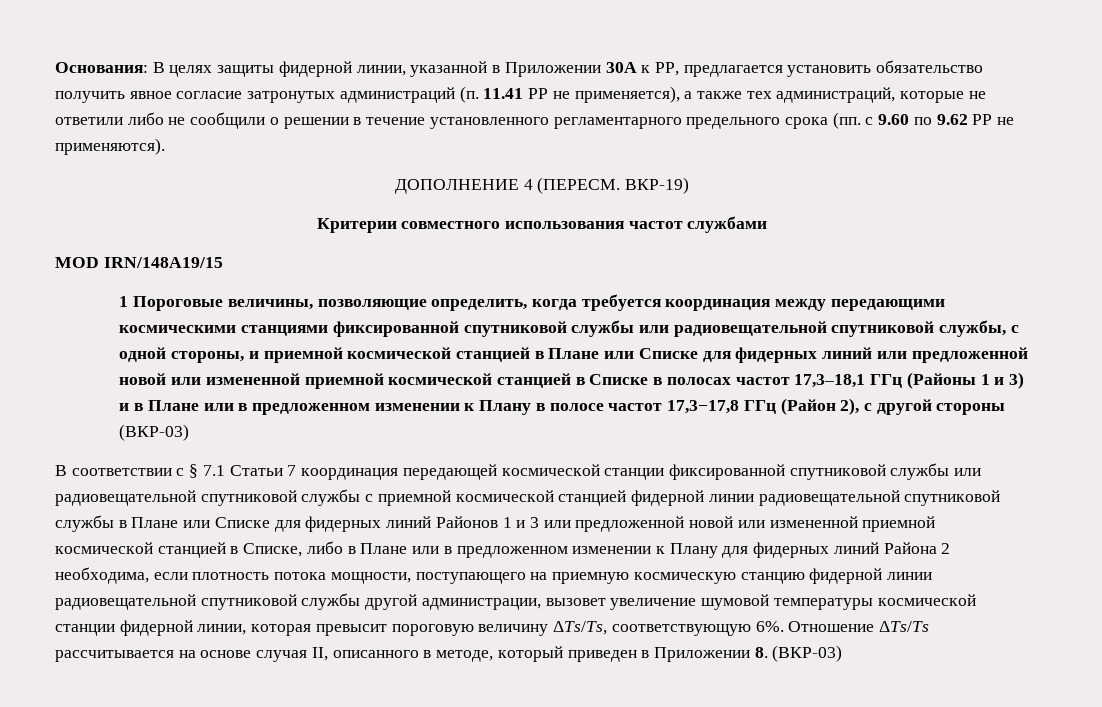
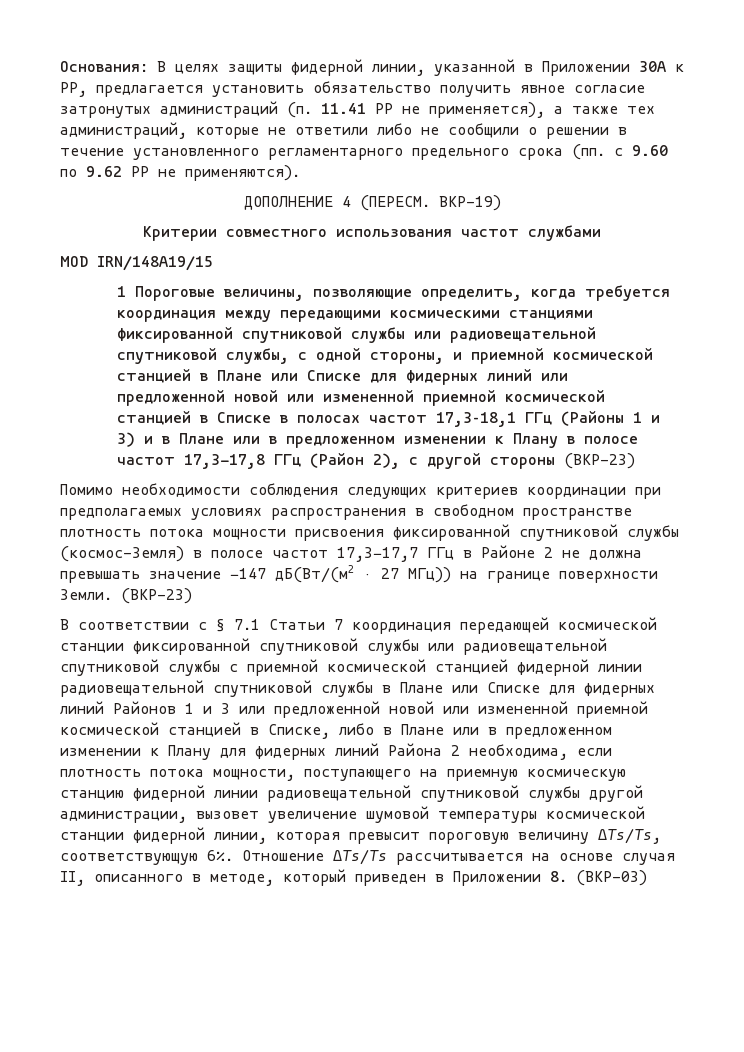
- 1 Пороговые величины, позволяющие определить, когда требуется координация между передающими космическими станциями фиксированной спутниковой службы или радиовещательной спутниковой службы, с одной стороны, и приемной космической станцией в Плане или Списке для фидерных линий или предложенной новой или измененной приемной космической станцией в Списке в полосах частот 17,3–18,1 ГГц (Районы 1 и 3) и в Плане или в предложенном изменении к Плану в полосе частот 17,3−17,8 ГГц (Район 2), с другой стороны (ВКР-03)
+ 1 Пороговые величины, позволяющие определить, когда требуется координация между передающими космическими станциями фиксированной спутниковой службы или радиовещательной спутниковой службы, с одной стороны, и приемной космической станцией в Плане или Списке для фидерных линий или предложенной новой или измененной приемной космической станцией в Списке в полосах частот 17,3–18,1 ГГц (Районы 1 и 3) и в Плане или в предложенном изменении к Плану в полосе частот 17,3−17,8 ГГц (Район 2), с другой стороны (ВКР-23)
+ Помимо необходимости соблюдения следующих критериев координации при предполагаемых условиях распространения в свободном пространстве плотность потока мощности присвоения фиксированной спутниковой службы (космос-Земля) в полосе частот 17,3−17,7 ГГц в Районе 2 не должна превышать значение −147 дБ(Вт/(м2 · 27 МГц)) на границе поверхности Земли. (ВКР-23)

